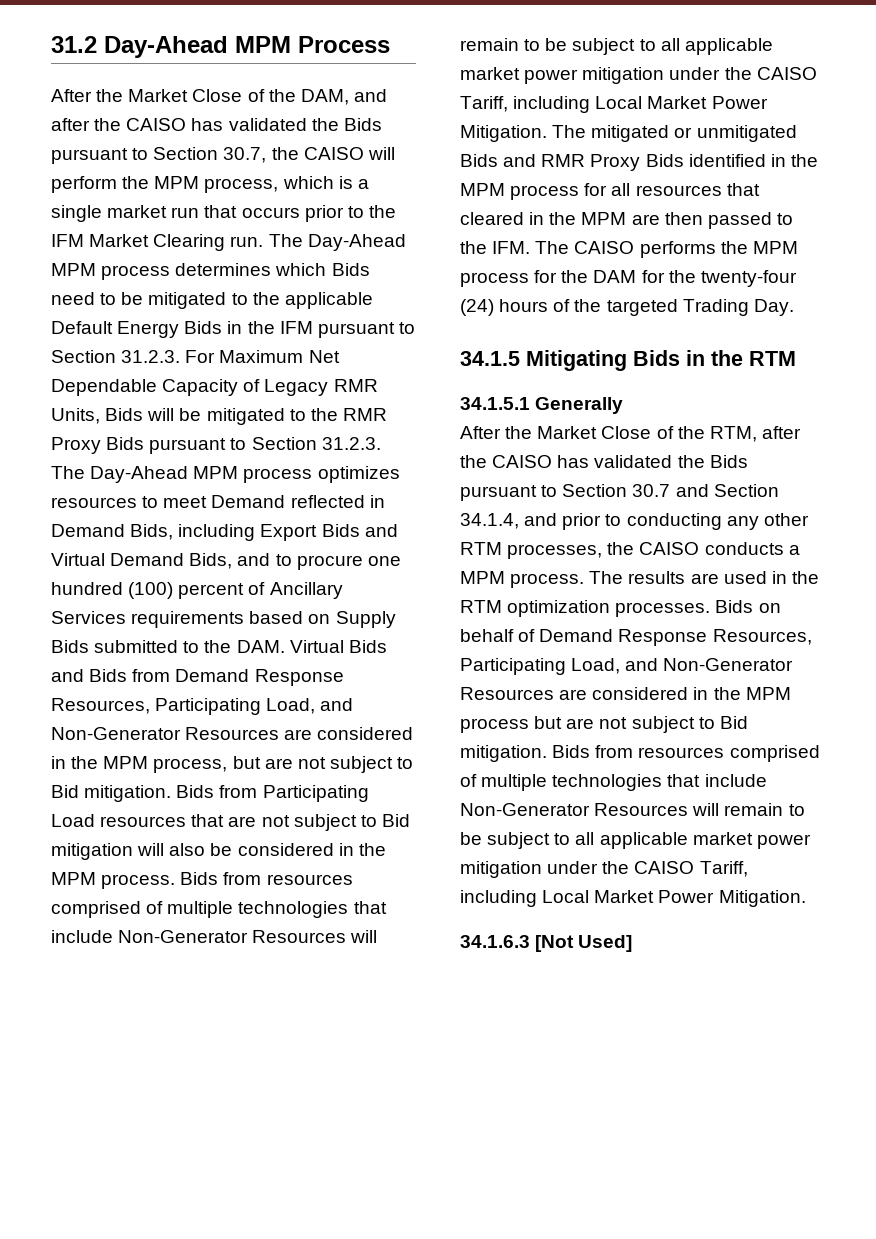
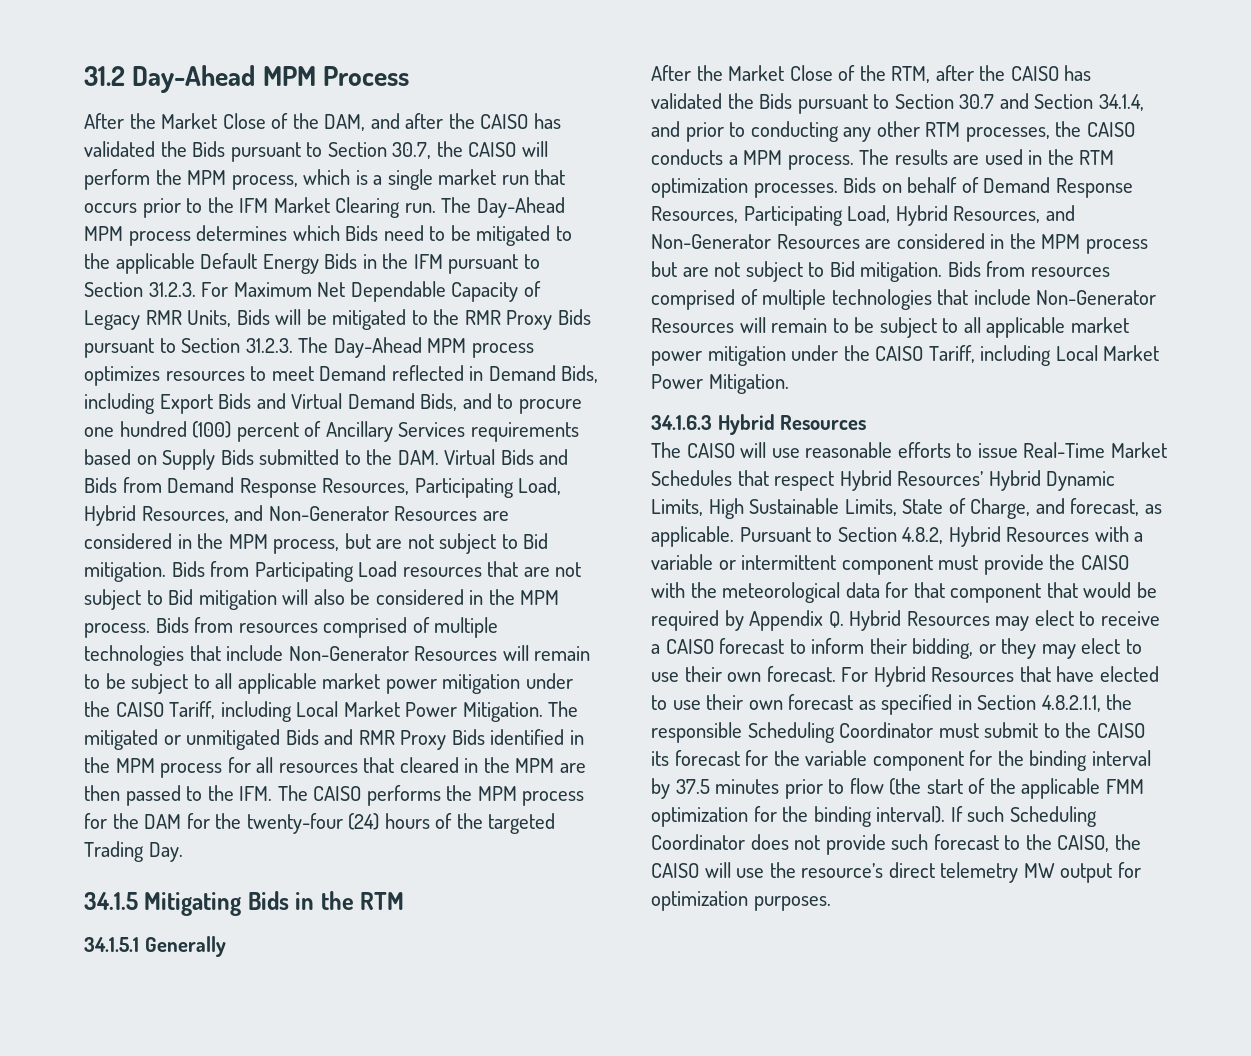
- The Day-Ahead MPM process determines which Bids need to be mitigated to the applicable Default Energy Bids in the IFM pursuant to Section 31.2.3. For Maximum Net Dependable Capacity of Legacy RMR Units, Bids will be mitigated to the RMR Proxy Bids pursuant to Section 31.2.3. The Day-Ahead MPM process optimizes resources to meet Demand reflected in Demand Bids, including Export Bids and Virtual Demand Bids, and to procure one hundred (100) percent of Ancillary Services requirements based on Supply Bids submitted to the DAM. Virtual Bids and Bids from Demand Response Resources, Participating Load, and Non-Generator Resources are considered in the MPM process, but are not subject to Bid mitigation.
+ The Day-Ahead MPM process determines which Bids need to be mitigated to the applicable Default Energy Bids in the IFM pursuant to Section 31.2.3. For Maximum Net Dependable Capacity of Legacy RMR Units, Bids will be mitigated to the RMR Proxy Bids pursuant to Section 31.2.3. The Day-Ahead MPM process optimizes resources to meet Demand reflected in Demand Bids, including Export Bids and Virtual Demand Bids, and to procure one hundred (100) percent of Ancillary Services requirements based on Supply Bids submitted to the DAM. Virtual Bids and Bids from Demand Response Resources, Participating Load, Hybrid Resources, and Non-Generator Resources are considered in the MPM process, but are not subject to Bid mitigation.
- Bids on behalf of Demand Response Resources, Participating Load, and Non-Generator Resources are considered in the MPM process but are not subject to Bid mitigation.
+ Bids on behalf of Demand Response Resources, Participating Load, Hybrid Resources, and Non-Generator Resources are considered in the MPM process but are not subject to Bid mitigation.
- 34.1.6.3 [Not Used]
+ 34.1.6.3 Hybrid Resources
+ The CAISO will use reasonable efforts to issue Real-Time Market Schedules that respect Hybrid Resources’ Hybrid Dynamic Limits, High Sustainable Limits, State of Charge, and forecast, as applicable. Pursuant to Section 4.8.2, Hybrid Resources with a variable or intermittent component must provide the CAISO with the meteorological data for that component that would be required by Appendix Q. Hybrid Resources may elect to receive a CAISO forecast to inform their bidding, or they may elect to use their own forecast. For Hybrid Resources that have elected to use their own forecast as specified in Section 4.8.2.1.1, the responsible Scheduling Coordinator must submit to the CAISO its forecast for the variable component for the binding interval by 37.5 minutes prior to flow (the start of the applicable FMM optimization for the binding interval). If such Scheduling Coordinator does not provide such forecast to the CAISO, the CAISO will use the resource’s direct telemetry MW output for optimization purposes.

